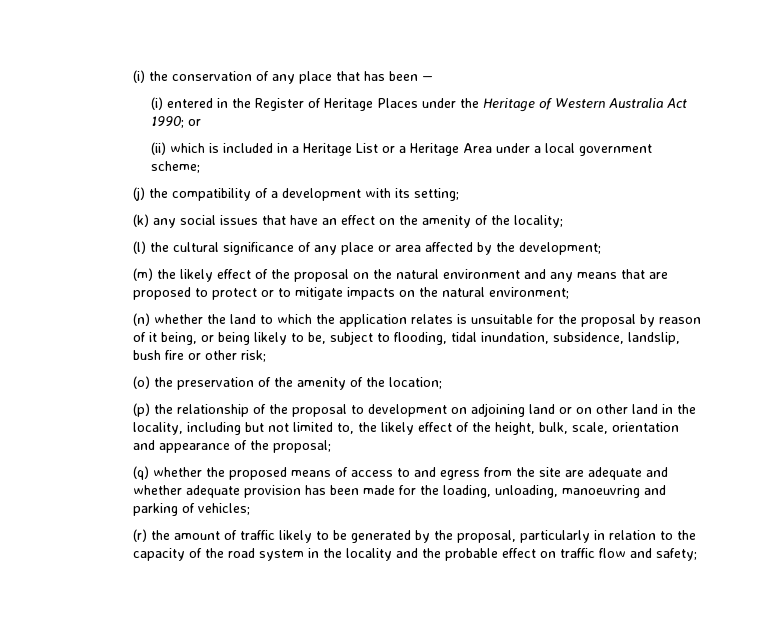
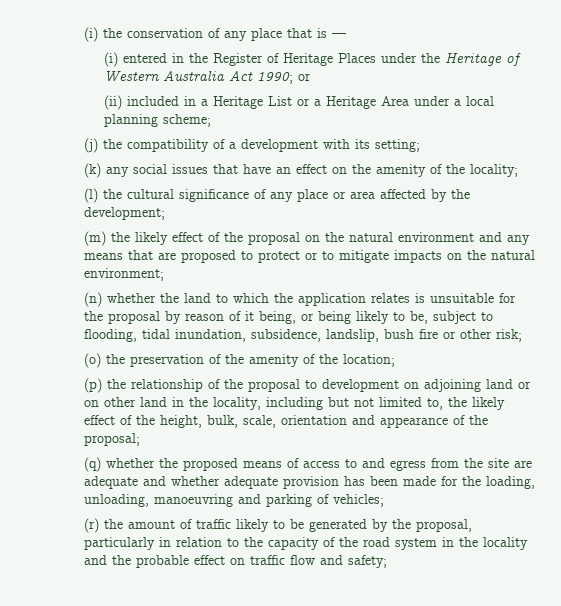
- (i) the conservation of any place that has been —
+ (i) the conservation of any place that is —
- (ii) which is included in a Heritage List or a Heritage Area under a local government scheme;
+ (ii) included in a Heritage List or a Heritage Area under a local planning scheme;

